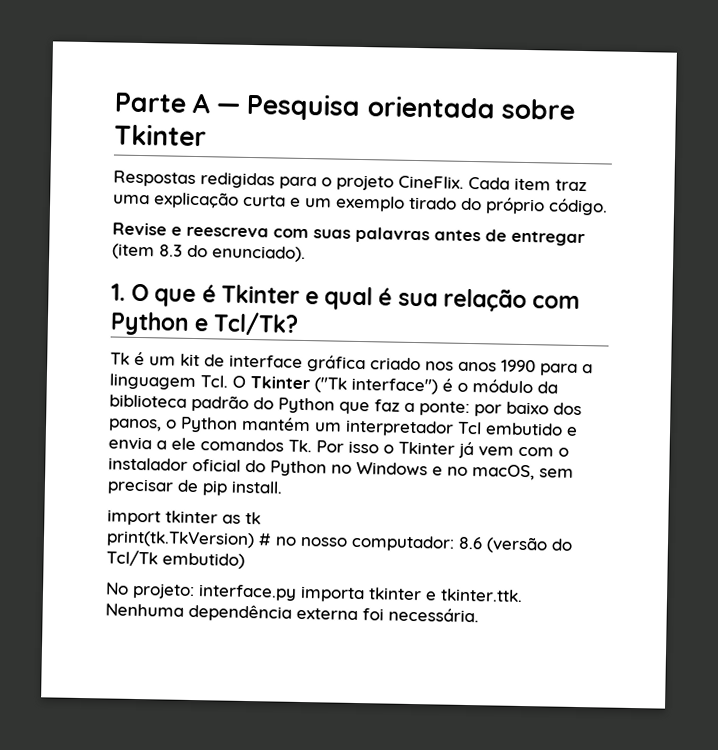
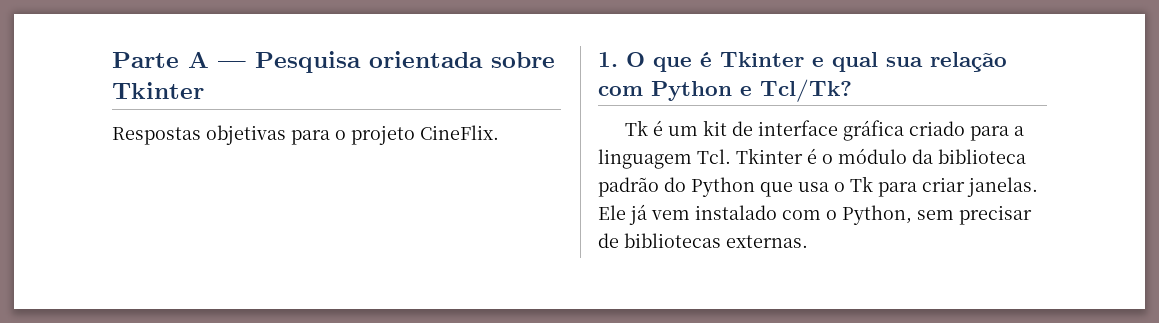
- Respostas redigidas para o projeto CineFlix. Cada item traz uma explicação curta e um exemplo tirado do próprio código.
- Revise e reescreva com suas palavras antes de entregar (item 8.3 do enunciado).
+ Respostas objetivas para o projeto CineFlix.
- 1. O que é Tkinter e qual é sua relação com Python e Tcl/Tk?
+ 1. O que é Tkinter e qual sua relação com Python e Tcl/Tk?
- Tk é um kit de interface gráfica criado nos anos 1990 para a linguagem Tcl. O Tkinter ("Tk interface") é o módulo da biblioteca padrão do Python que faz a ponte: por baixo dos panos, o Python mantém um interpretador Tcl embutido e envia a ele comandos Tk. Por isso o Tkinter já vem com o instalador oficial do Python no Windows e no macOS, sem precisar de pip install.
- import tkinter as tk
- print(tk.TkVersion) # no nosso computador: 8.6 (versão do Tcl/Tk embutido)
- No projeto: interface.py importa tkinter e tkinter.ttk. Nenhuma dependência externa foi necessária.
+ Tk é um kit de interface gráfica criado para a linguagem Tcl. Tkinter é o módulo da biblioteca padrão do Python que usa o Tk para criar janelas. Ele já vem instalado com o Python, sem precisar de bibliotecas externas.

